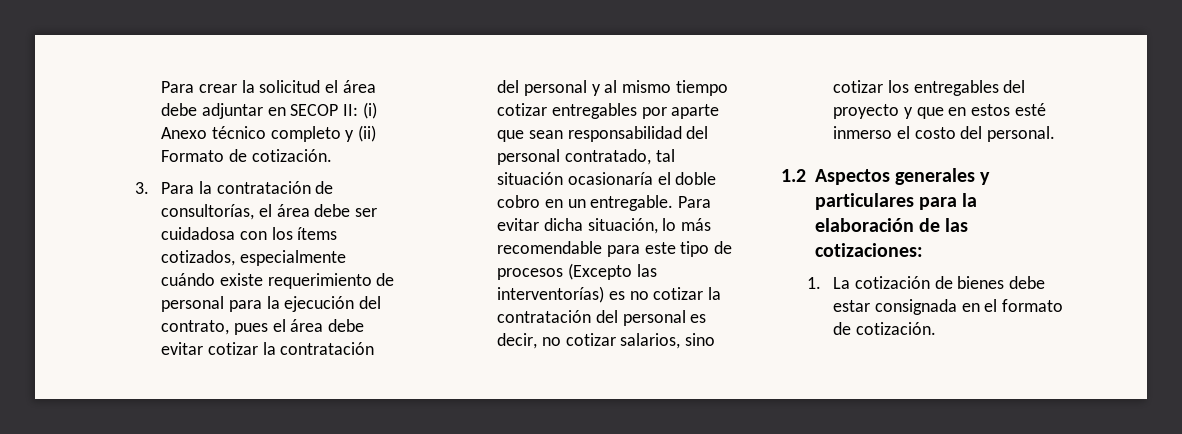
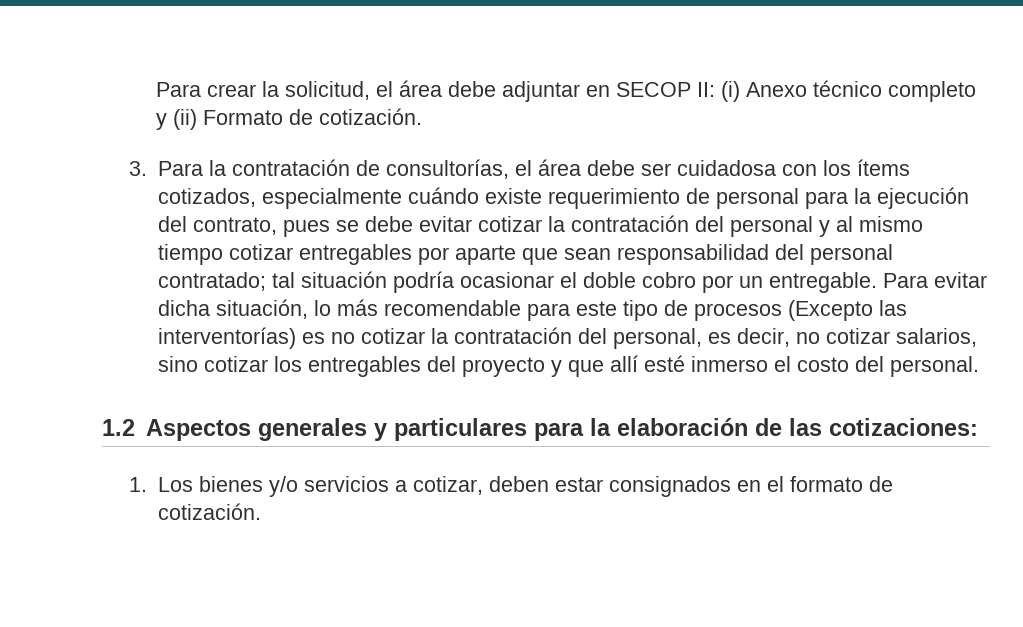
- Para crear la solicitud el área debe adjuntar en SECOP II: (i) Anexo técnico completo y (ii) Formato de cotización.
+ Para crear la solicitud, el área debe adjuntar en SECOP II: (i) Anexo técnico completo y (ii) Formato de cotización.
- 3. Para la contratación de consultorías, el área debe ser cuidadosa con los ítems cotizados, especialmente cuándo existe requerimiento de personal para la ejecución del contrato, pues el área debe evitar cotizar la contratación del personal y al mismo tiempo cotizar entregables por aparte que sean responsabilidad del personal contratado, tal situación ocasionaría el doble cobro en un entregable.
+ 3. Para la contratación de consultorías, el área debe ser cuidadosa con los ítems cotizados, especialmente cuándo existe requerimiento de personal para la ejecución del contrato, pues se debe evitar cotizar la contratación del personal y al mismo tiempo cotizar entregables por aparte que sean responsabilidad del personal contratado; tal situación podría ocasionar el doble cobro por un entregable.
- Para evitar dicha situación, lo más recomendable para este tipo de procesos (Excepto las interventorías) es no cotizar la contratación del personal es decir, no cotizar salarios, sino cotizar los entregables del proyecto y que en estos esté inmerso el costo del personal.
+ Para evitar dicha situación, lo más recomendable para este tipo de procesos (Excepto las interventorías) es no cotizar la contratación del personal, es decir, no cotizar salarios, sino cotizar los entregables del proyecto y que allí esté inmerso el costo del personal.
- 1. La cotización de bienes debe estar consignada en el formato de cotización.
+ 1. Los bienes y/o servicios a cotizar, deben estar consignados en el formato de cotización.

